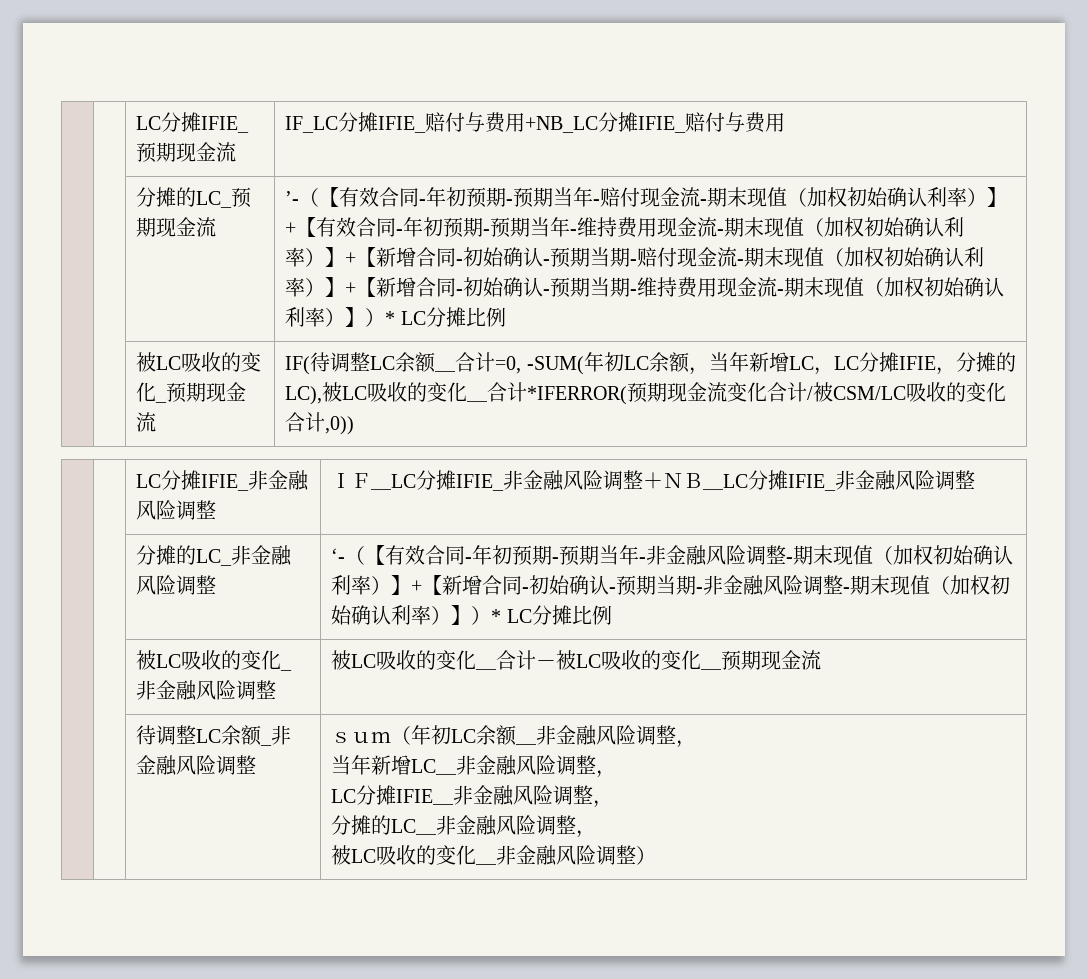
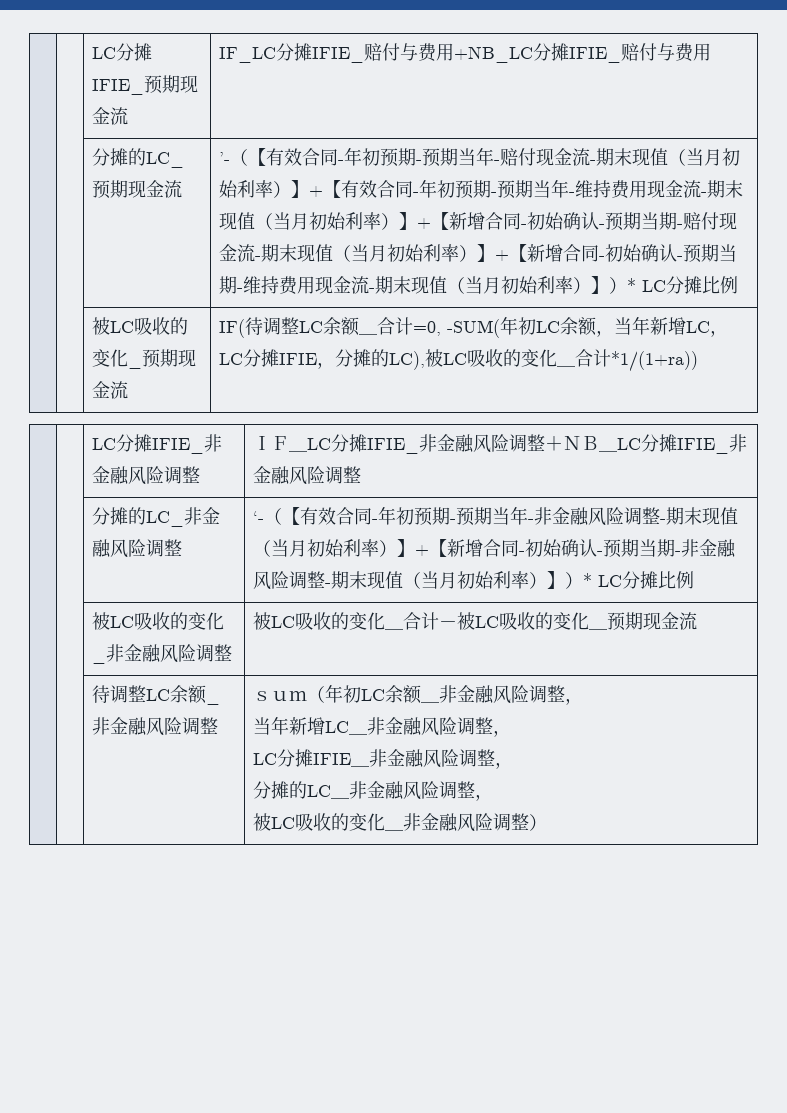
- ’-（【有效合同-年初预期-预期当年-赔付现金流-期末现值（加权初始确认利率）】+【有效合同-年初预期-预期当年-维持费用现金流-期末现值（加权初始确认利率）】+【新增合同-初始确认-预期当期-赔付现金流-期末现值（加权初始确认利率）】+【新增合同-初始确认-预期当期-维持费用现金流-期末现值（加权初始确认利率）】）* LC分摊比例
+ ’-（【有效合同-年初预期-预期当年-赔付现金流-期末现值（当月初始利率）】+【有效合同-年初预期-预期当年-维持费用现金流-期末现值（当月初始利率）】+【新增合同-初始确认-预期当期-赔付现金流-期末现值（当月初始利率）】+【新增合同-初始确认-预期当期-维持费用现金流-期末现值（当月初始利率）】）* LC分摊比例
- IF(待调整LC余额＿合计=0, -SUM(年初LC余额，当年新增LC，LC分摊IFIE，分摊的LC),被LC吸收的变化＿合计*IFERROR(预期现金流变化合计/被CSM/LC吸收的变化合计,0))
+ IF(待调整LC余额＿合计=0, -SUM(年初LC余额，当年新增LC，LC分摊IFIE，分摊的LC),被LC吸收的变化＿合计*1/(1+ra))
- ‘-（【有效合同-年初预期-预期当年-非金融风险调整-期末现值（加权初始确认利率）】+【新增合同-初始确认-预期当期-非金融风险调整-期末现值（加权初始确认利率）】）* LC分摊比例
+ ‘-（【有效合同-年初预期-预期当年-非金融风险调整-期末现值（当月初始利率）】+【新增合同-初始确认-预期当期-非金融风险调整-期末现值（当月初始利率）】）* LC分摊比例

